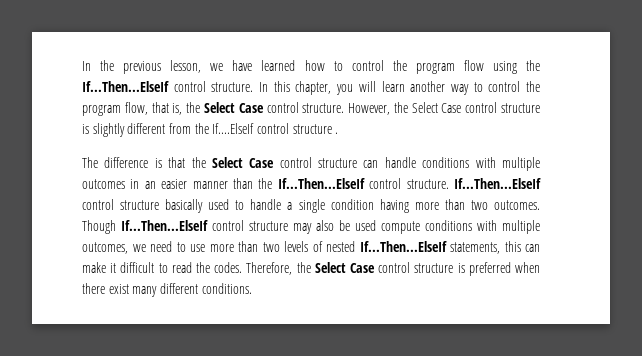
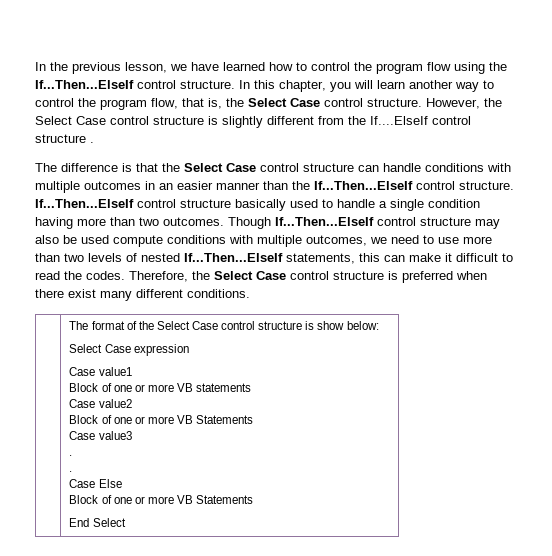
+ The format of the Select Case control structure is show below:
+ Select Case expression
+ Case value1
+ Block of one or more VB statements
+ Case value2
+ Block of one or more VB Statements
+ Case value3
+ .
+ .
+ Case Else
+ Block of one or more VB Statements
+ End Select

